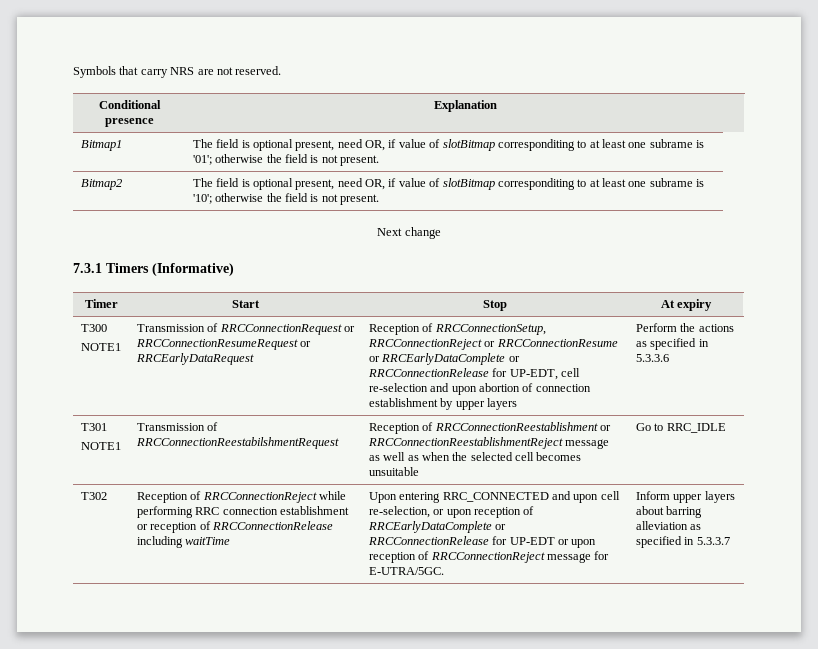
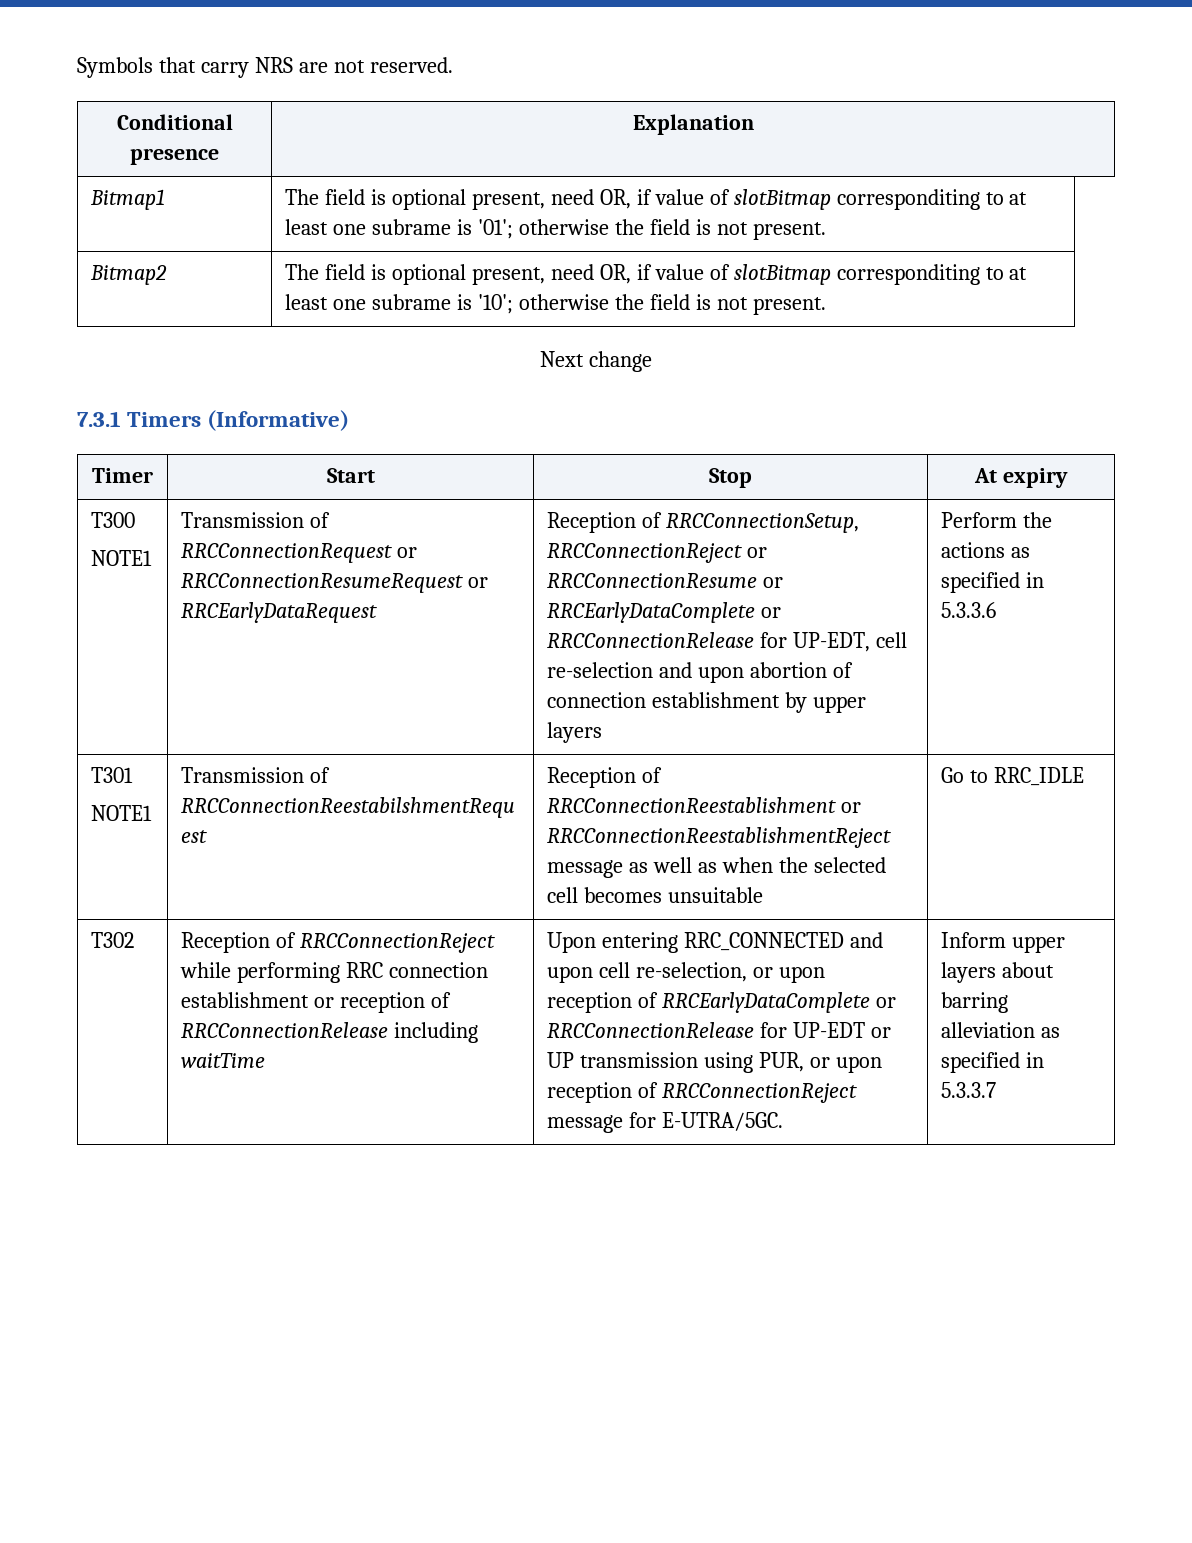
- Upon entering RRC_CONNECTED and upon cell re-selection, or upon reception of RRCEarlyDataComplete or RRCConnectionRelease for UP-EDT or upon reception of RRCConnectionReject message for E-UTRA/5GC.
+ Upon entering RRC_CONNECTED and upon cell re-selection, or upon reception of RRCEarlyDataComplete or RRCConnectionRelease for UP-EDT or UP transmission using PUR, or upon reception of RRCConnectionReject message for E-UTRA/5GC.

